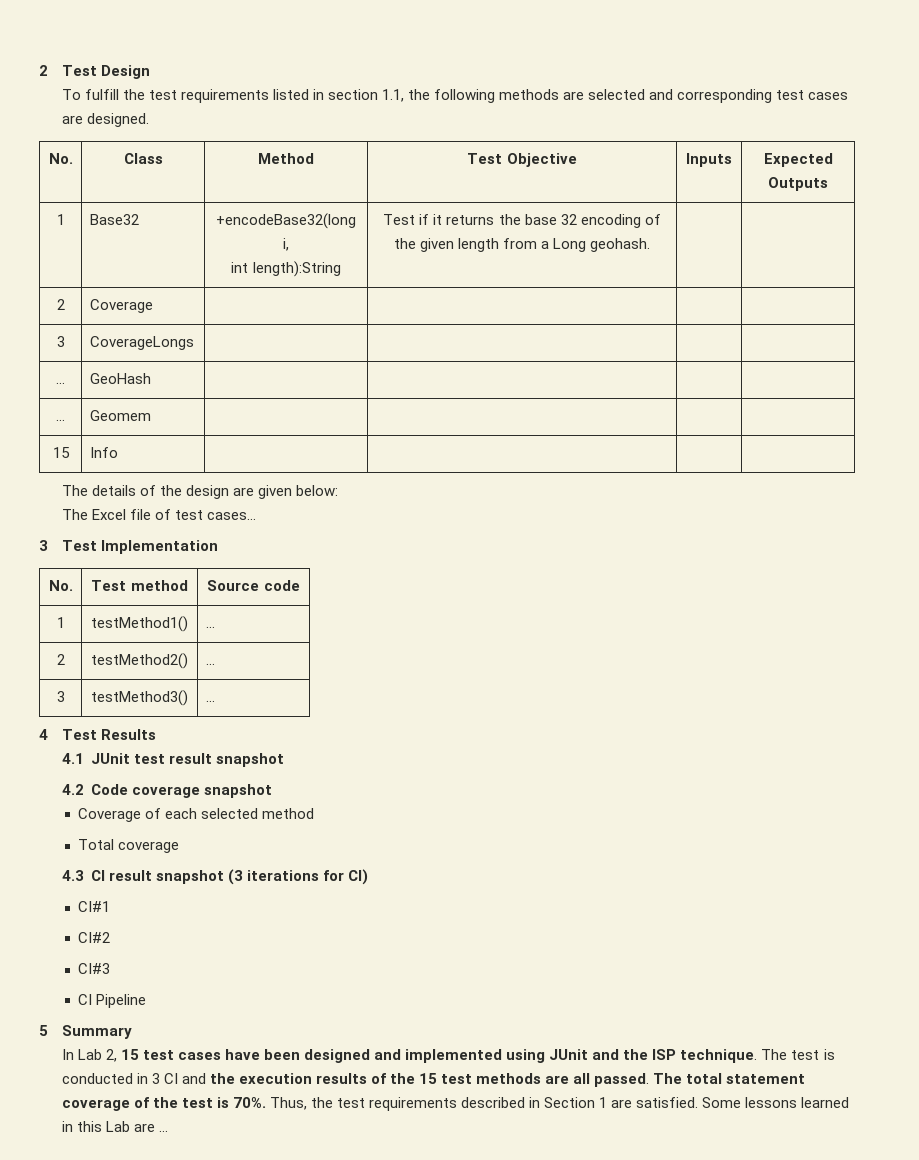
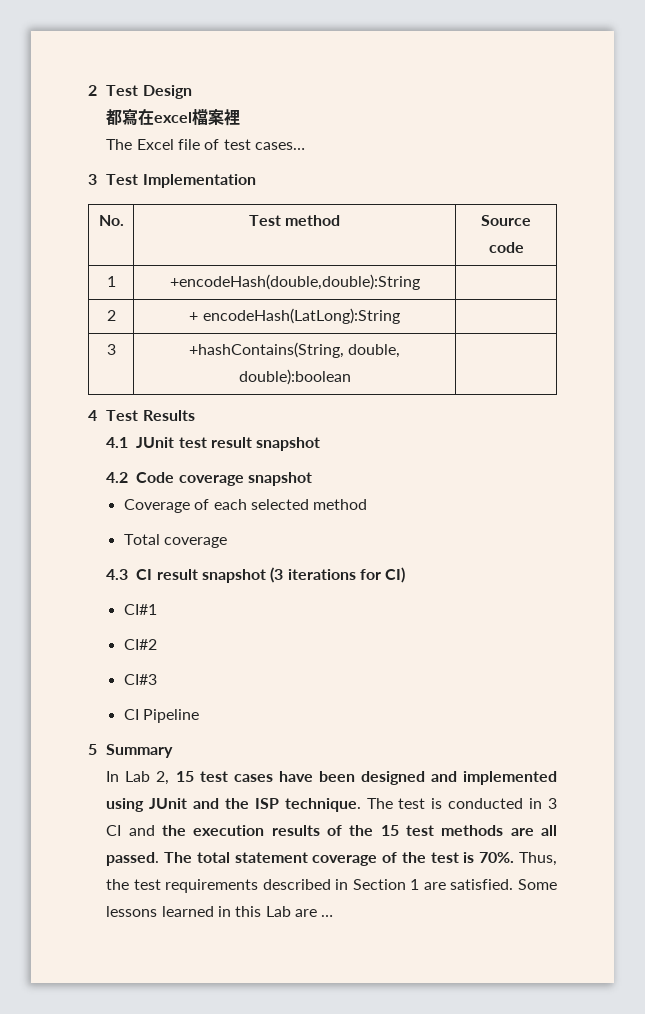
- To fulfill the test requirements listed in section 1.1, the following methods are selected and corresponding test cases are designed.
- No. | Class | Method | Test Objective | Inputs | Expected Outputs
- 1 | Base32 | +encodeBase32(long i,
- int length):String | Test if it returns the base 32 encoding of the given length from a Long geohash. | |
- 2 | Coverage | | | |
- 3 | CoverageLongs | | | |
- … | GeoHash | | | |
- … | Geomem | | | |
- 15 | Info | | | |
- The details of the design are given below:
+ 都寫在excel檔案裡
- 1 | testMethod1() | …
- 2 | testMethod2() | …
- 3 | testMethod3() | …
+ 1 | +encodeHash(double,double):String |
+ 2 | + encodeHash(LatLong):String |
+ 3 | +hashContains(String, double, double):boolean |

